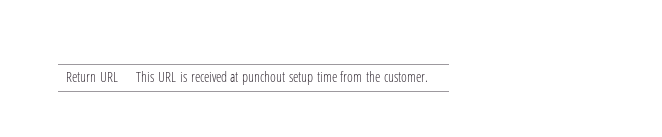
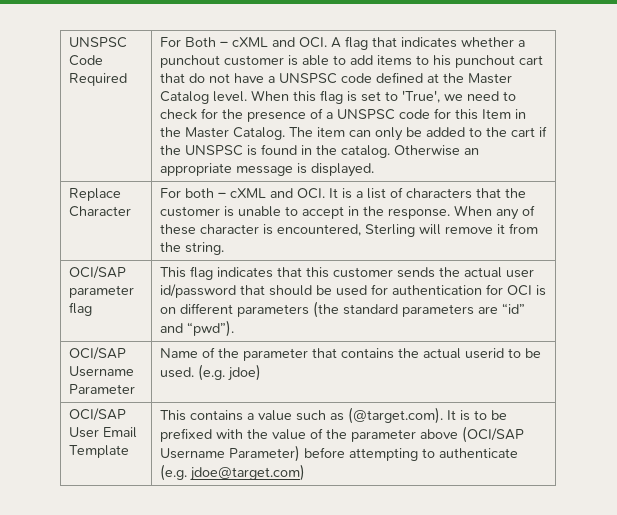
- Return URL | This URL is received at punchout setup time from the customer.
+ UNSPSC Code Required | For Both – cXML and OCI. A flag that indicates whether a punchout customer is able to add items to his punchout cart that do not have a UNSPSC code defined at the Master Catalog level. When this flag is set to 'True', we need to check for the presence of a UNSPSC code for this Item in the Master Catalog. The item can only be added to the cart if the UNSPSC is found in the catalog. Otherwise an appropriate message is displayed.
+ Replace Character | For both – cXML and OCI. It is a list of characters that the customer is unable to accept in the response. When any of these character is encountered, Sterling will remove it from the string.
+ OCI/SAP parameter flag | This flag indicates that this customer sends the actual user id/password that should be used for authentication for OCI is on different parameters (the standard parameters are “id” and “pwd”).
+ OCI/SAP Username Parameter | Name of the parameter that contains the actual userid to be used. (e.g. jdoe)
+ OCI/SAP User Email Template | This contains a value such as (@target.com). It is to be prefixed with the value of the parameter above (OCI/SAP Username Parameter) before attempting to authenticate (e.g. jdoe@target.com)

